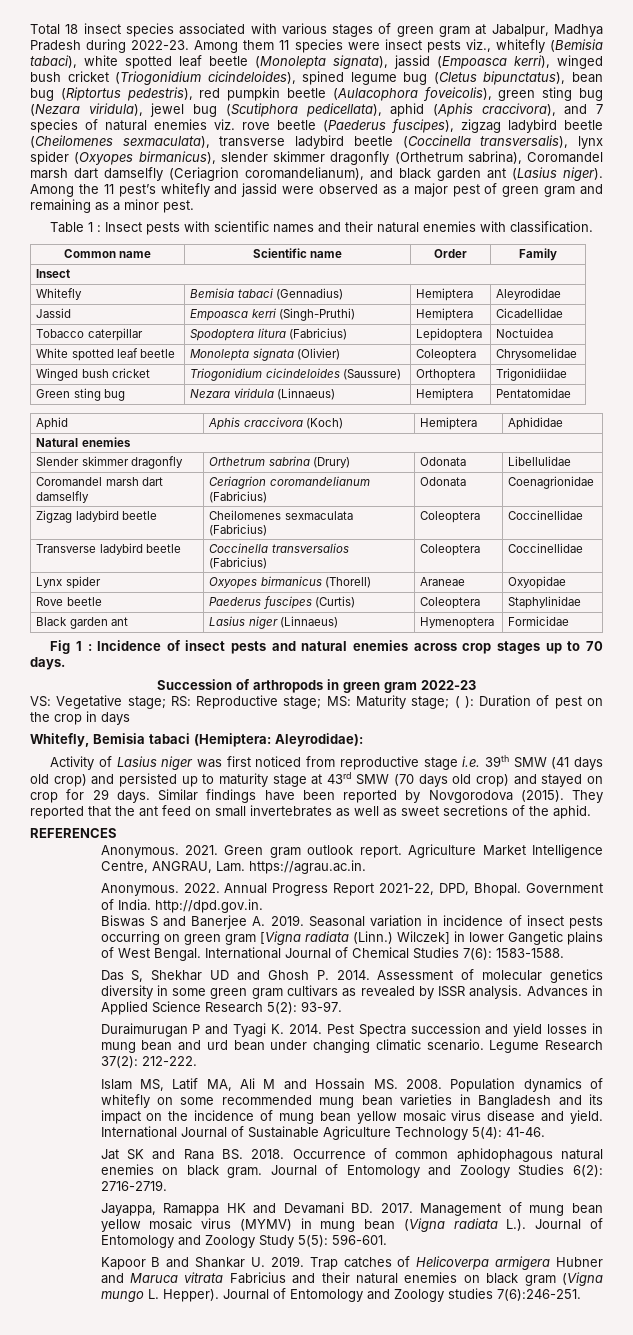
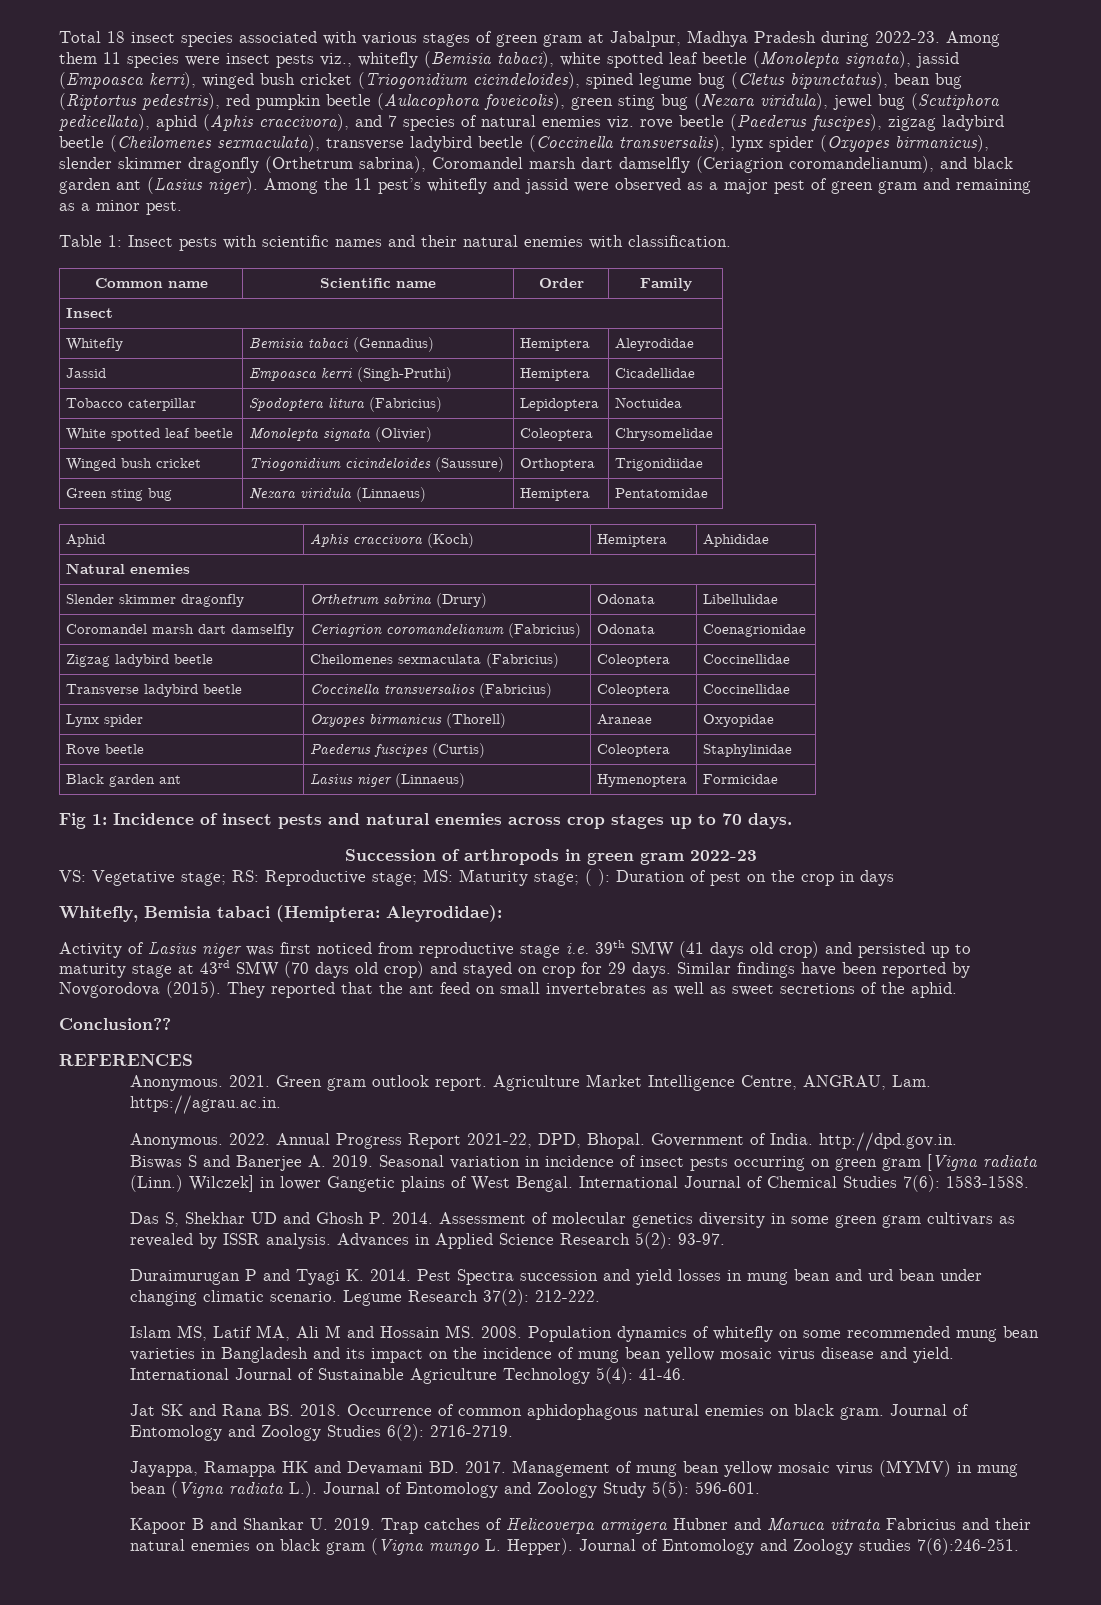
- Table 1 : Insect pests with scientific names and their natural enemies with classification.
+ Table 1: Insect pests with scientific names and their natural enemies with classification.
- Fig 1 : Incidence of insect pests and natural enemies across crop stages up to 70 days.
+ Fig 1: Incidence of insect pests and natural enemies across crop stages up to 70 days.
+ Conclusion??

